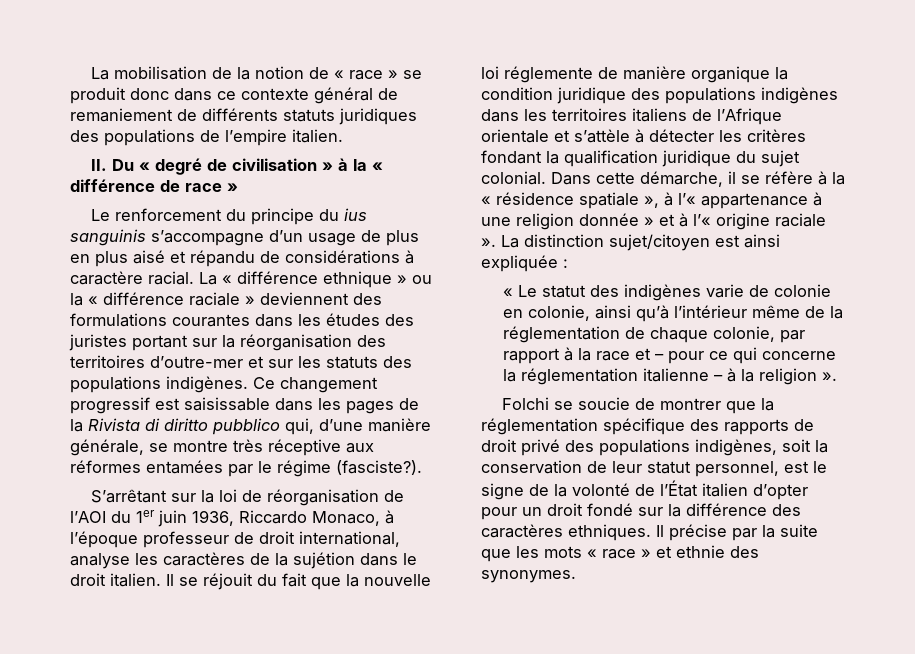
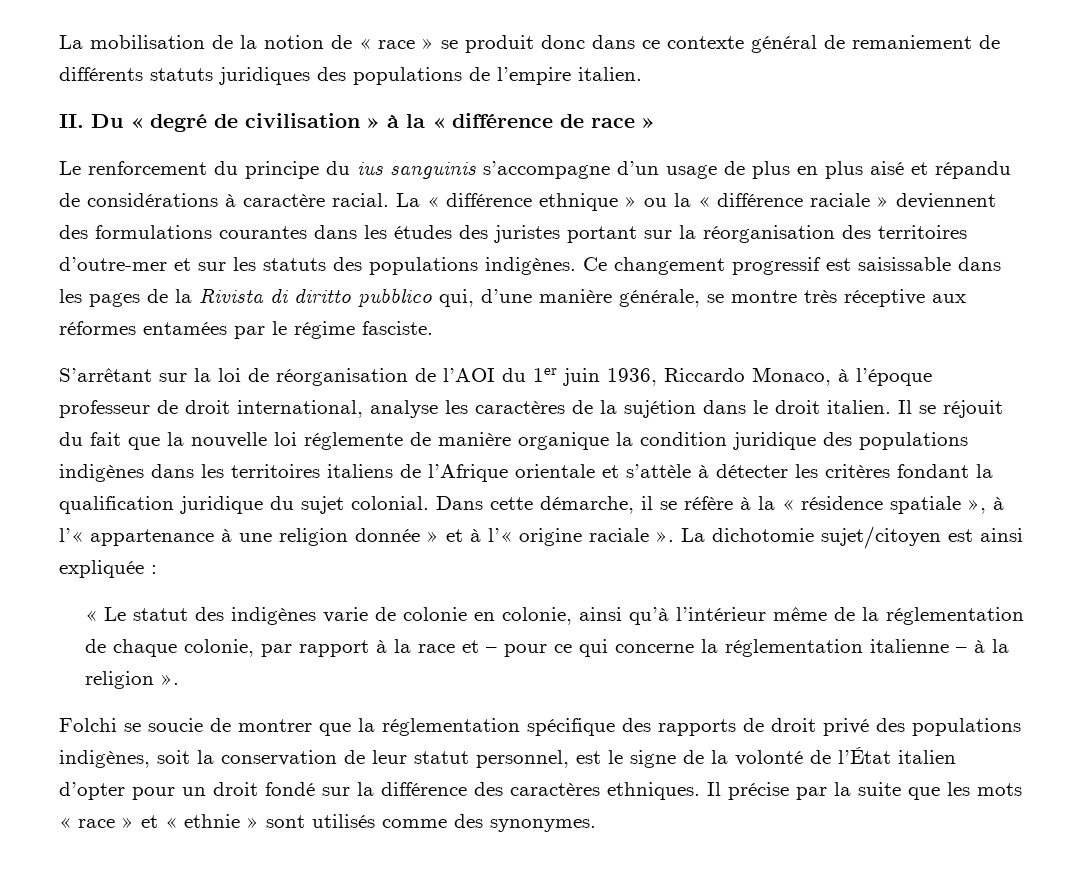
- Ce changement progressif est saisissable dans les pages de la Rivista di diritto pubblico qui, d’une manière générale, se montre très réceptive aux réformes entamées par le régime (fasciste?).
+ Ce changement progressif est saisissable dans les pages de la Rivista di diritto pubblico qui, d’une manière générale, se montre très réceptive aux réformes entamées par le régime fasciste.
- La distinction sujet/citoyen est ainsi expliquée :
+ La dichotomie sujet/citoyen est ainsi expliquée :
- Il précise par la suite que les mots « race » et ethnie des synonymes.
+ Il précise par la suite que les mots « race » et « ethnie » sont utilisés comme des synonymes.

